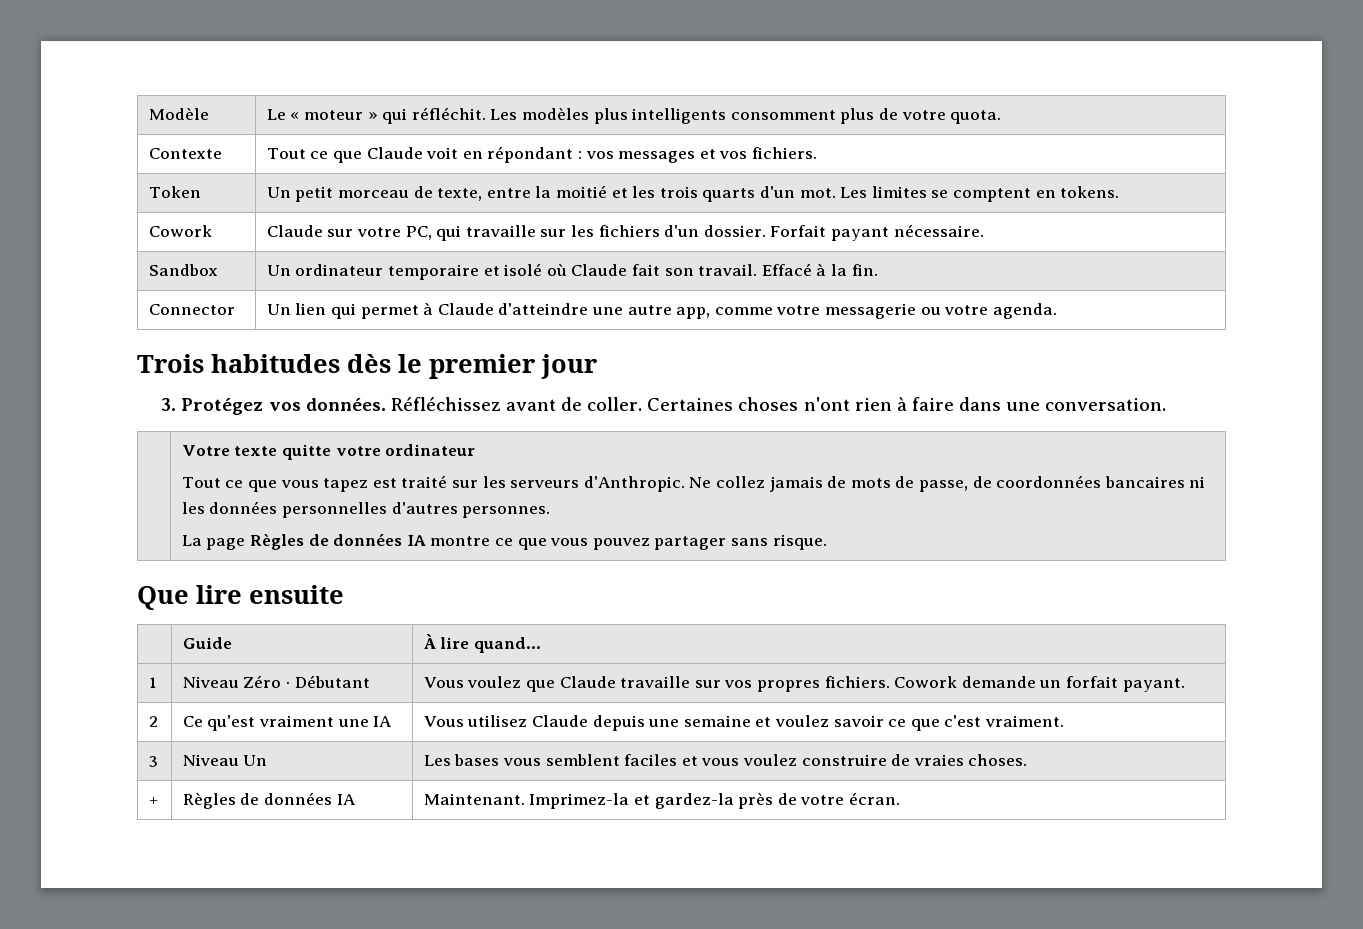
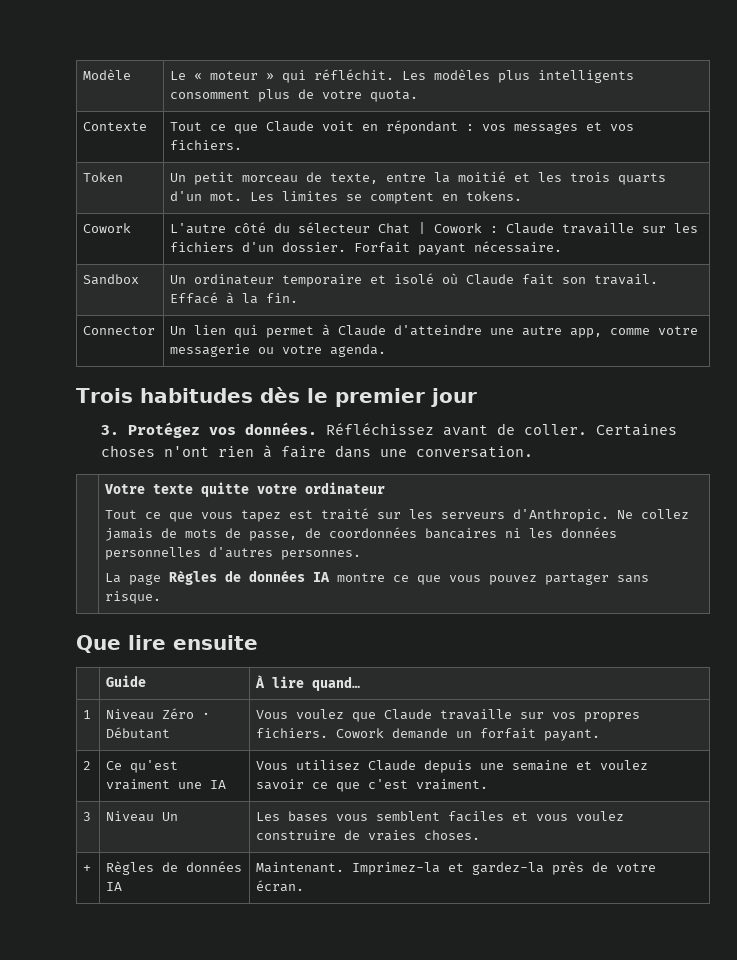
- Cowork | Claude sur votre PC, qui travaille sur les fichiers d'un dossier. Forfait payant nécessaire.
+ Cowork | L'autre côté du sélecteur Chat | Cowork : Claude travaille sur les fichiers d'un dossier. Forfait payant nécessaire.

